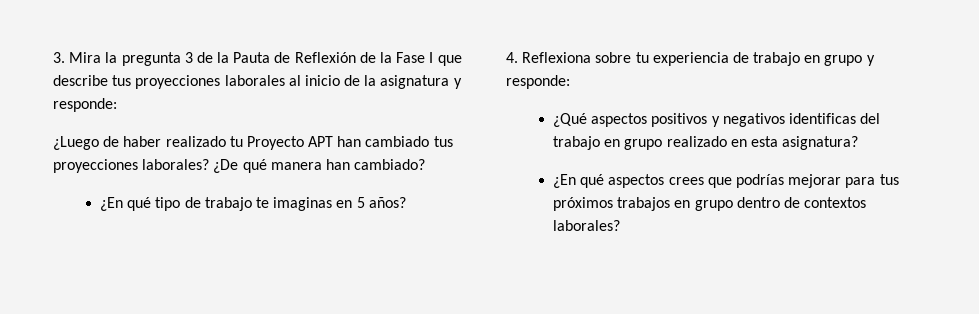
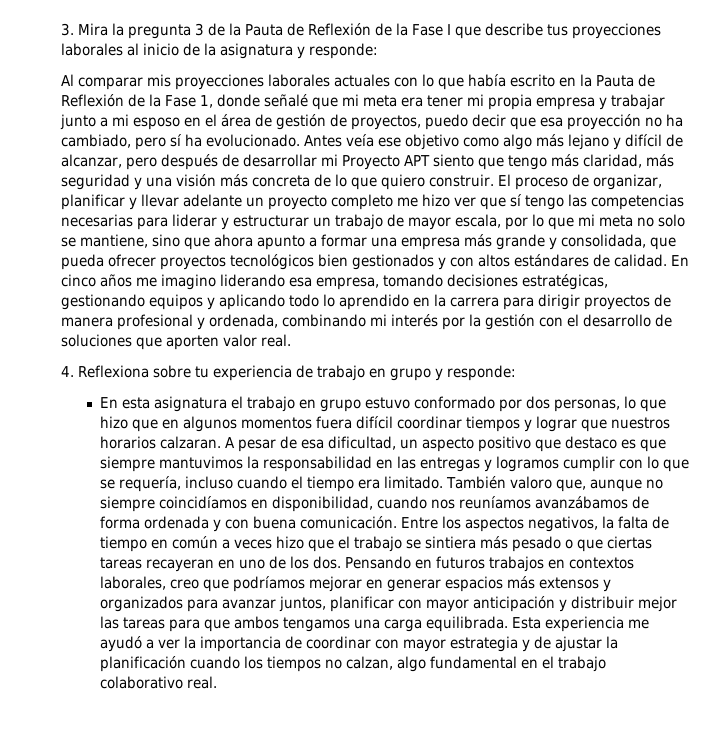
- ¿Luego de haber realizado tu Proyecto APT han cambiado tus proyecciones laborales? ¿De qué manera han cambiado?
- ¿En qué tipo de trabajo te imaginas en 5 años?
+ Al comparar mis proyecciones laborales actuales con lo que había escrito en la Pauta de Reflexión de la Fase 1, donde señalé que mi meta era tener mi propia empresa y trabajar junto a mi esposo en el área de gestión de proyectos, puedo decir que esa proyección no ha cambiado, pero sí ha evolucionado. Antes veía ese objetivo como algo más lejano y difícil de alcanzar, pero después de desarrollar mi Proyecto APT siento que tengo más claridad, más seguridad y una visión más concreta de lo que quiero construir. El proceso de organizar, planificar y llevar adelante un proyecto completo me hizo ver que sí tengo las competencias necesarias para liderar y estructurar un trabajo de mayor escala, por lo que mi meta no solo se mantiene, sino que ahora apunto a formar una empresa más grande y consolidada, que pueda ofrecer proyectos tecnológicos bien gestionados y con altos estándares de calidad. En cinco años me imagino liderando esa empresa, tomando decisiones estratégicas, gestionando equipos y aplicando todo lo aprendido en la carrera para dirigir proyectos de manera profesional y ordenada, combinando mi interés por la gestión con el desarrollo de soluciones que aporten valor real.
- ¿Qué aspectos positivos y negativos identificas del trabajo en grupo realizado en esta asignatura?
- ¿En qué aspectos crees que podrías mejorar para tus próximos trabajos en grupo dentro de contextos laborales?
+ En esta asignatura el trabajo en grupo estuvo conformado por dos personas, lo que hizo que en algunos momentos fuera difícil coordinar tiempos y lograr que nuestros horarios calzaran. A pesar de esa dificultad, un aspecto positivo que destaco es que siempre mantuvimos la responsabilidad en las entregas y logramos cumplir con lo que se requería, incluso cuando el tiempo era limitado. También valoro que, aunque no siempre coincidíamos en disponibilidad, cuando nos reuníamos avanzábamos de forma ordenada y con buena comunicación. Entre los aspectos negativos, la falta de tiempo en común a veces hizo que el trabajo se sintiera más pesado o que ciertas tareas recayeran en uno de los dos. Pensando en futuros trabajos en contextos laborales, creo que podríamos mejorar en generar espacios más extensos y organizados para avanzar juntos, planificar con mayor anticipación y distribuir mejor las tareas para que ambos tengamos una carga equilibrada. Esta experiencia me ayudó a ver la importancia de coordinar con mayor estrategia y de ajustar la planificación cuando los tiempos no calzan, algo fundamental en el trabajo colaborativo real.

